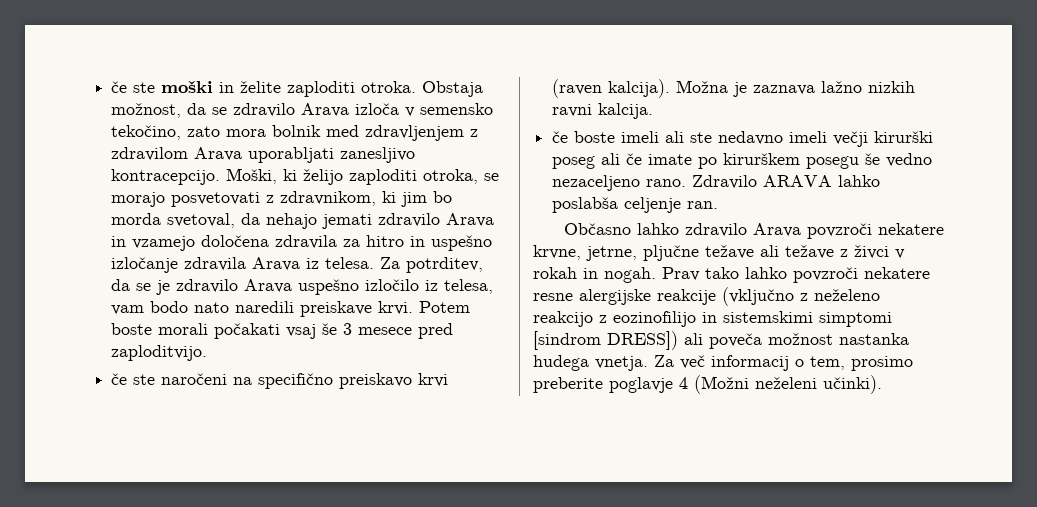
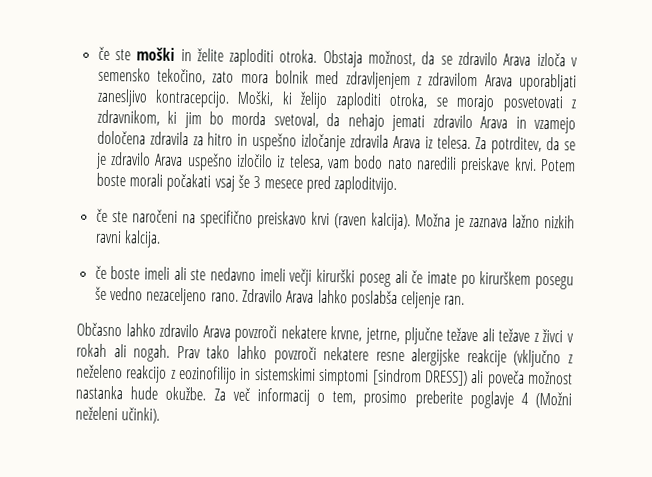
- Zdravilo ARAVA lahko poslabša celjenje ran.
+ Zdravilo Arava lahko poslabša celjenje ran.
- Občasno lahko zdravilo Arava povzroči nekatere krvne, jetrne, pljučne težave ali težave z živci v rokah in nogah.
+ Občasno lahko zdravilo Arava povzroči nekatere krvne, jetrne, pljučne težave ali težave z živci v rokah ali nogah.
- Prav tako lahko povzroči nekatere resne alergijske reakcije (vključno z neželeno reakcijo z eozinofilijo in sistemskimi simptomi [sindrom DRESS]) ali poveča možnost nastanka hudega vnetja.
+ Prav tako lahko povzroči nekatere resne alergijske reakcije (vključno z neželeno reakcijo z eozinofilijo in sistemskimi simptomi [sindrom DRESS]) ali poveča možnost nastanka hude okužbe.

